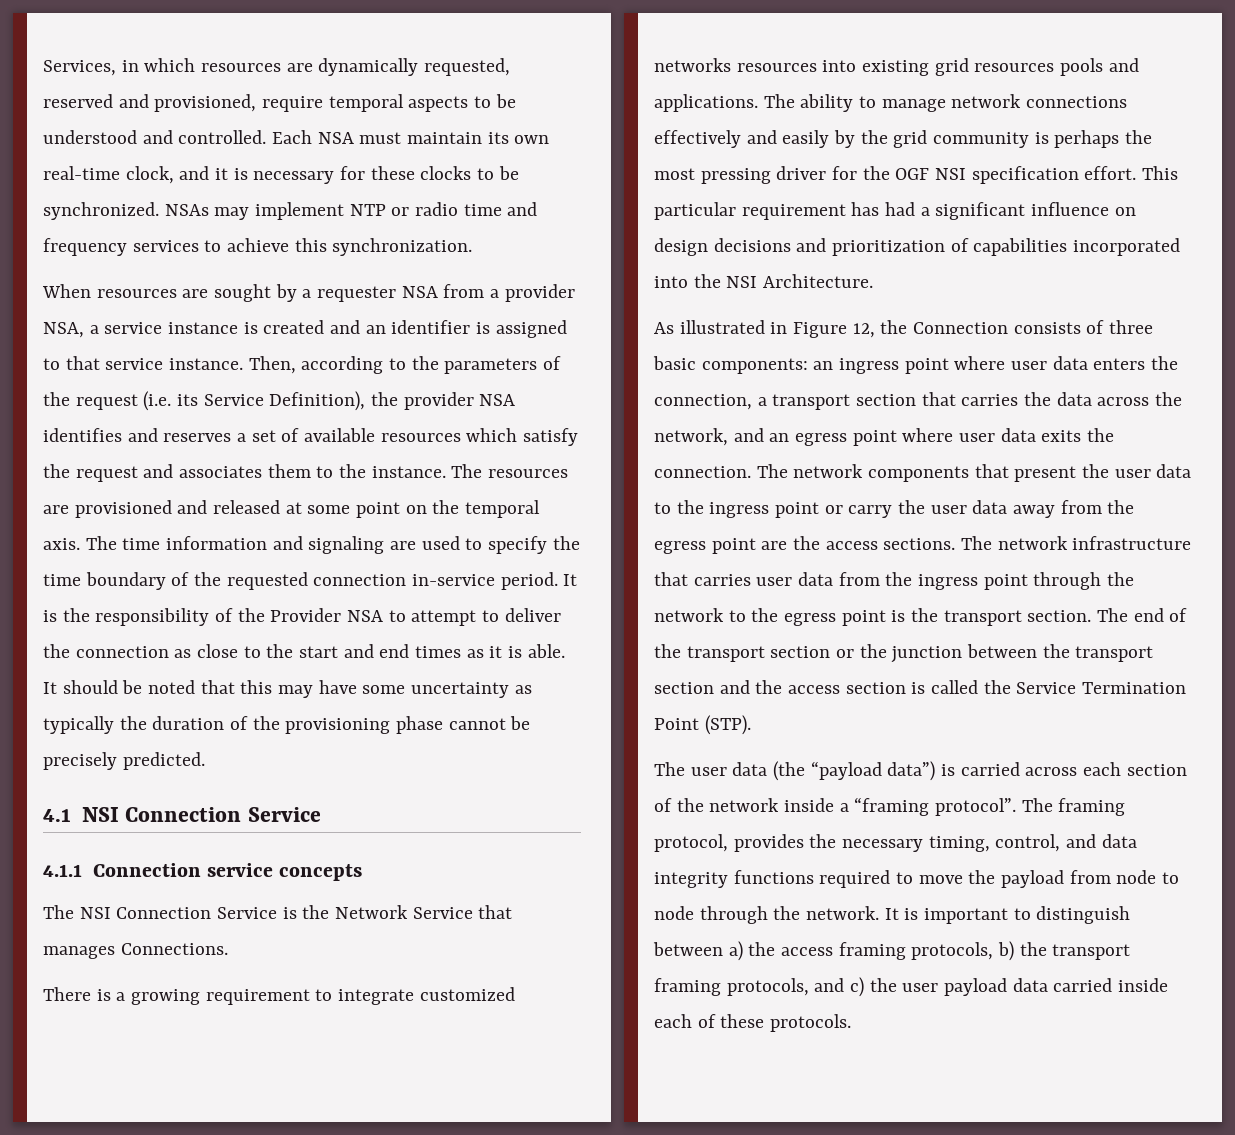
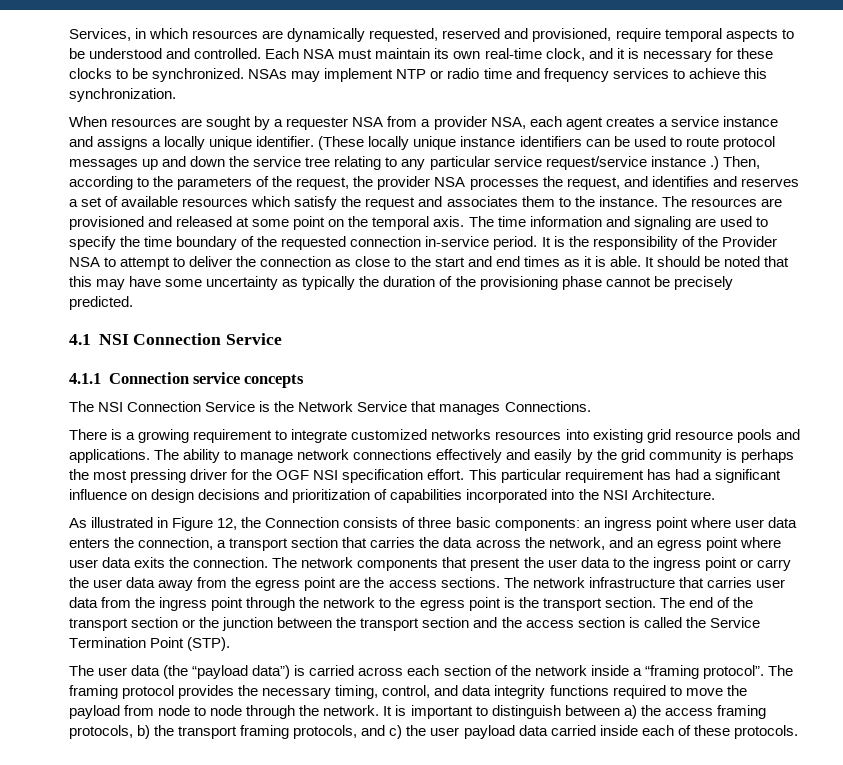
- When resources are sought by a requester NSA from a provider NSA, a service instance is created and an identifier is assigned to that service instance.
+ When resources are sought by a requester NSA from a provider NSA, each agent creates a service instance and assigns a locally unique identifier. (These locally unique instance identifiers can be used to route protocol messages up and down the service tree relating to any particular service request/service instance .)
- Then, according to the parameters of the request (i.e. its Service Definition), the provider NSA identifies and reserves a set of available resources which satisfy the request and associates them to the instance.
+ Then, according to the parameters of the request, the provider NSA processes the request, and identifies and reserves a set of available resources which satisfy the request and associates them to the instance.
- There is a growing requirement to integrate customized networks resources into existing grid resources pools and applications.
+ There is a growing requirement to integrate customized networks resources into existing grid resource pools and applications.
- The framing protocol, provides the necessary timing, control, and data integrity functions required to move the payload from node to node through the network.
+ The framing protocol provides the necessary timing, control, and data integrity functions required to move the payload from node to node through the network.

